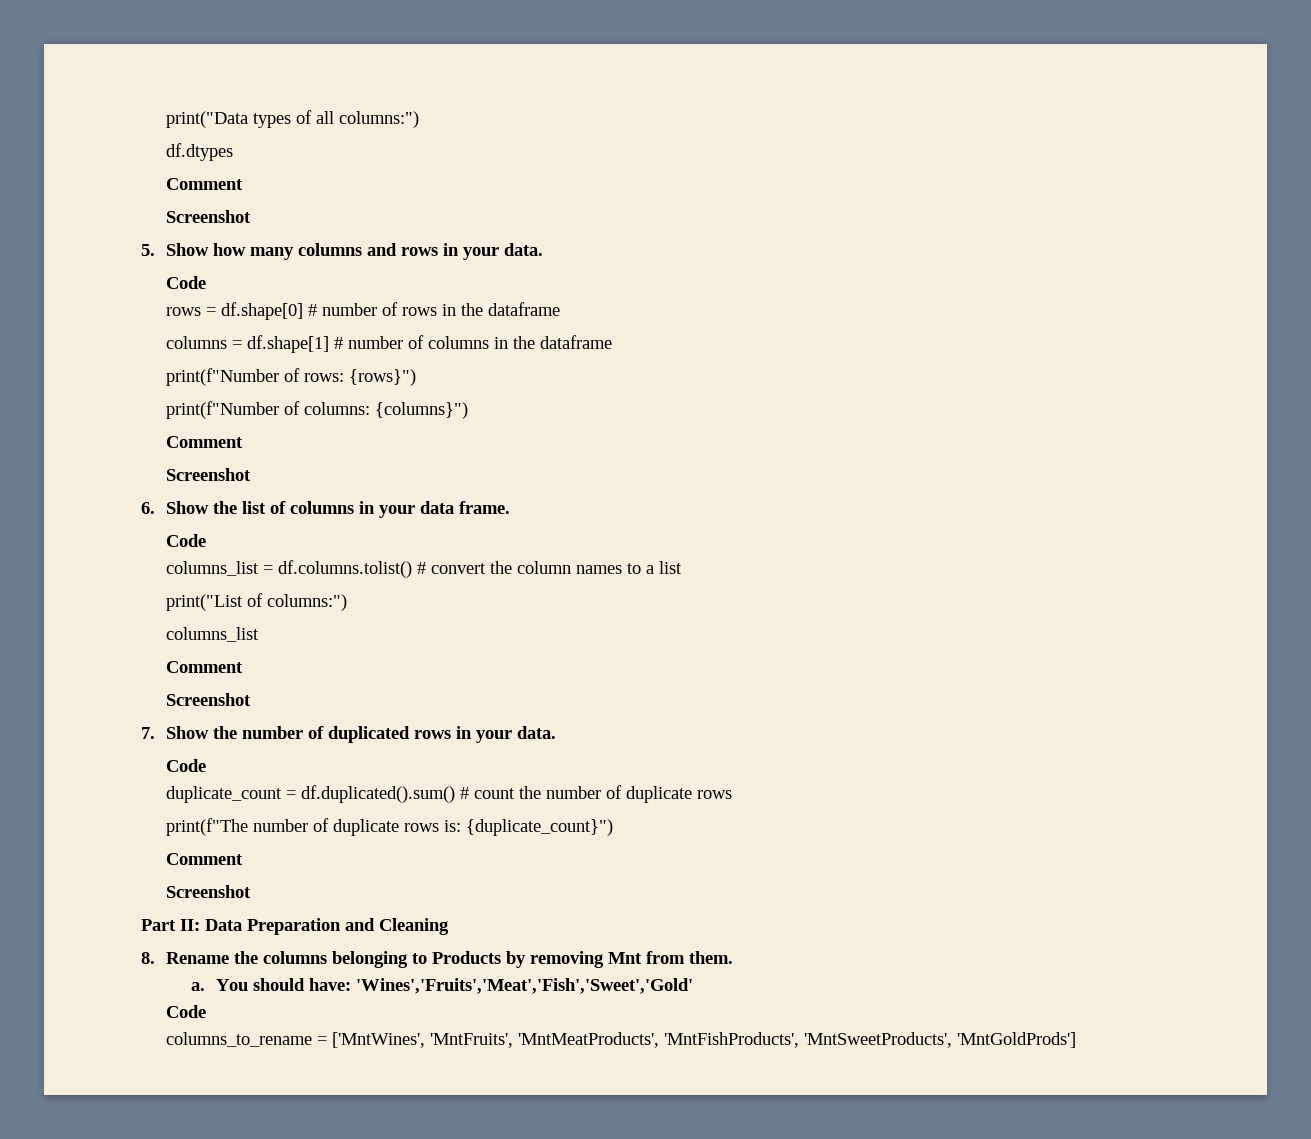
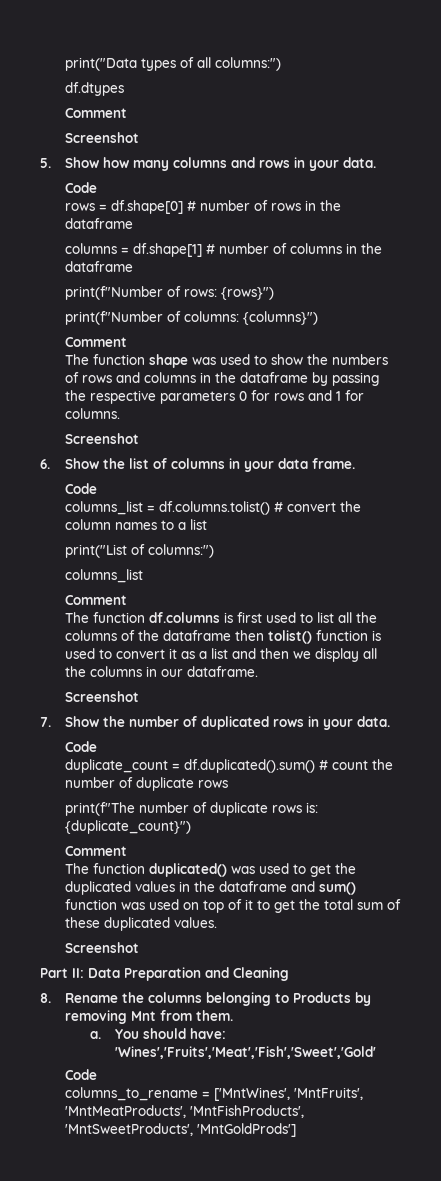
+ The function shape was used to show the numbers of rows and columns in the dataframe by passing the respective parameters 0 for rows and 1 for columns.
+ The function df.columns is first used to list all the columns of the dataframe then tolist() function is used to convert it as a list and then we display all the columns in our dataframe.
+ The function duplicated() was used to get the duplicated values in the dataframe and sum() function was used on top of it to get the total sum of these duplicated values.

